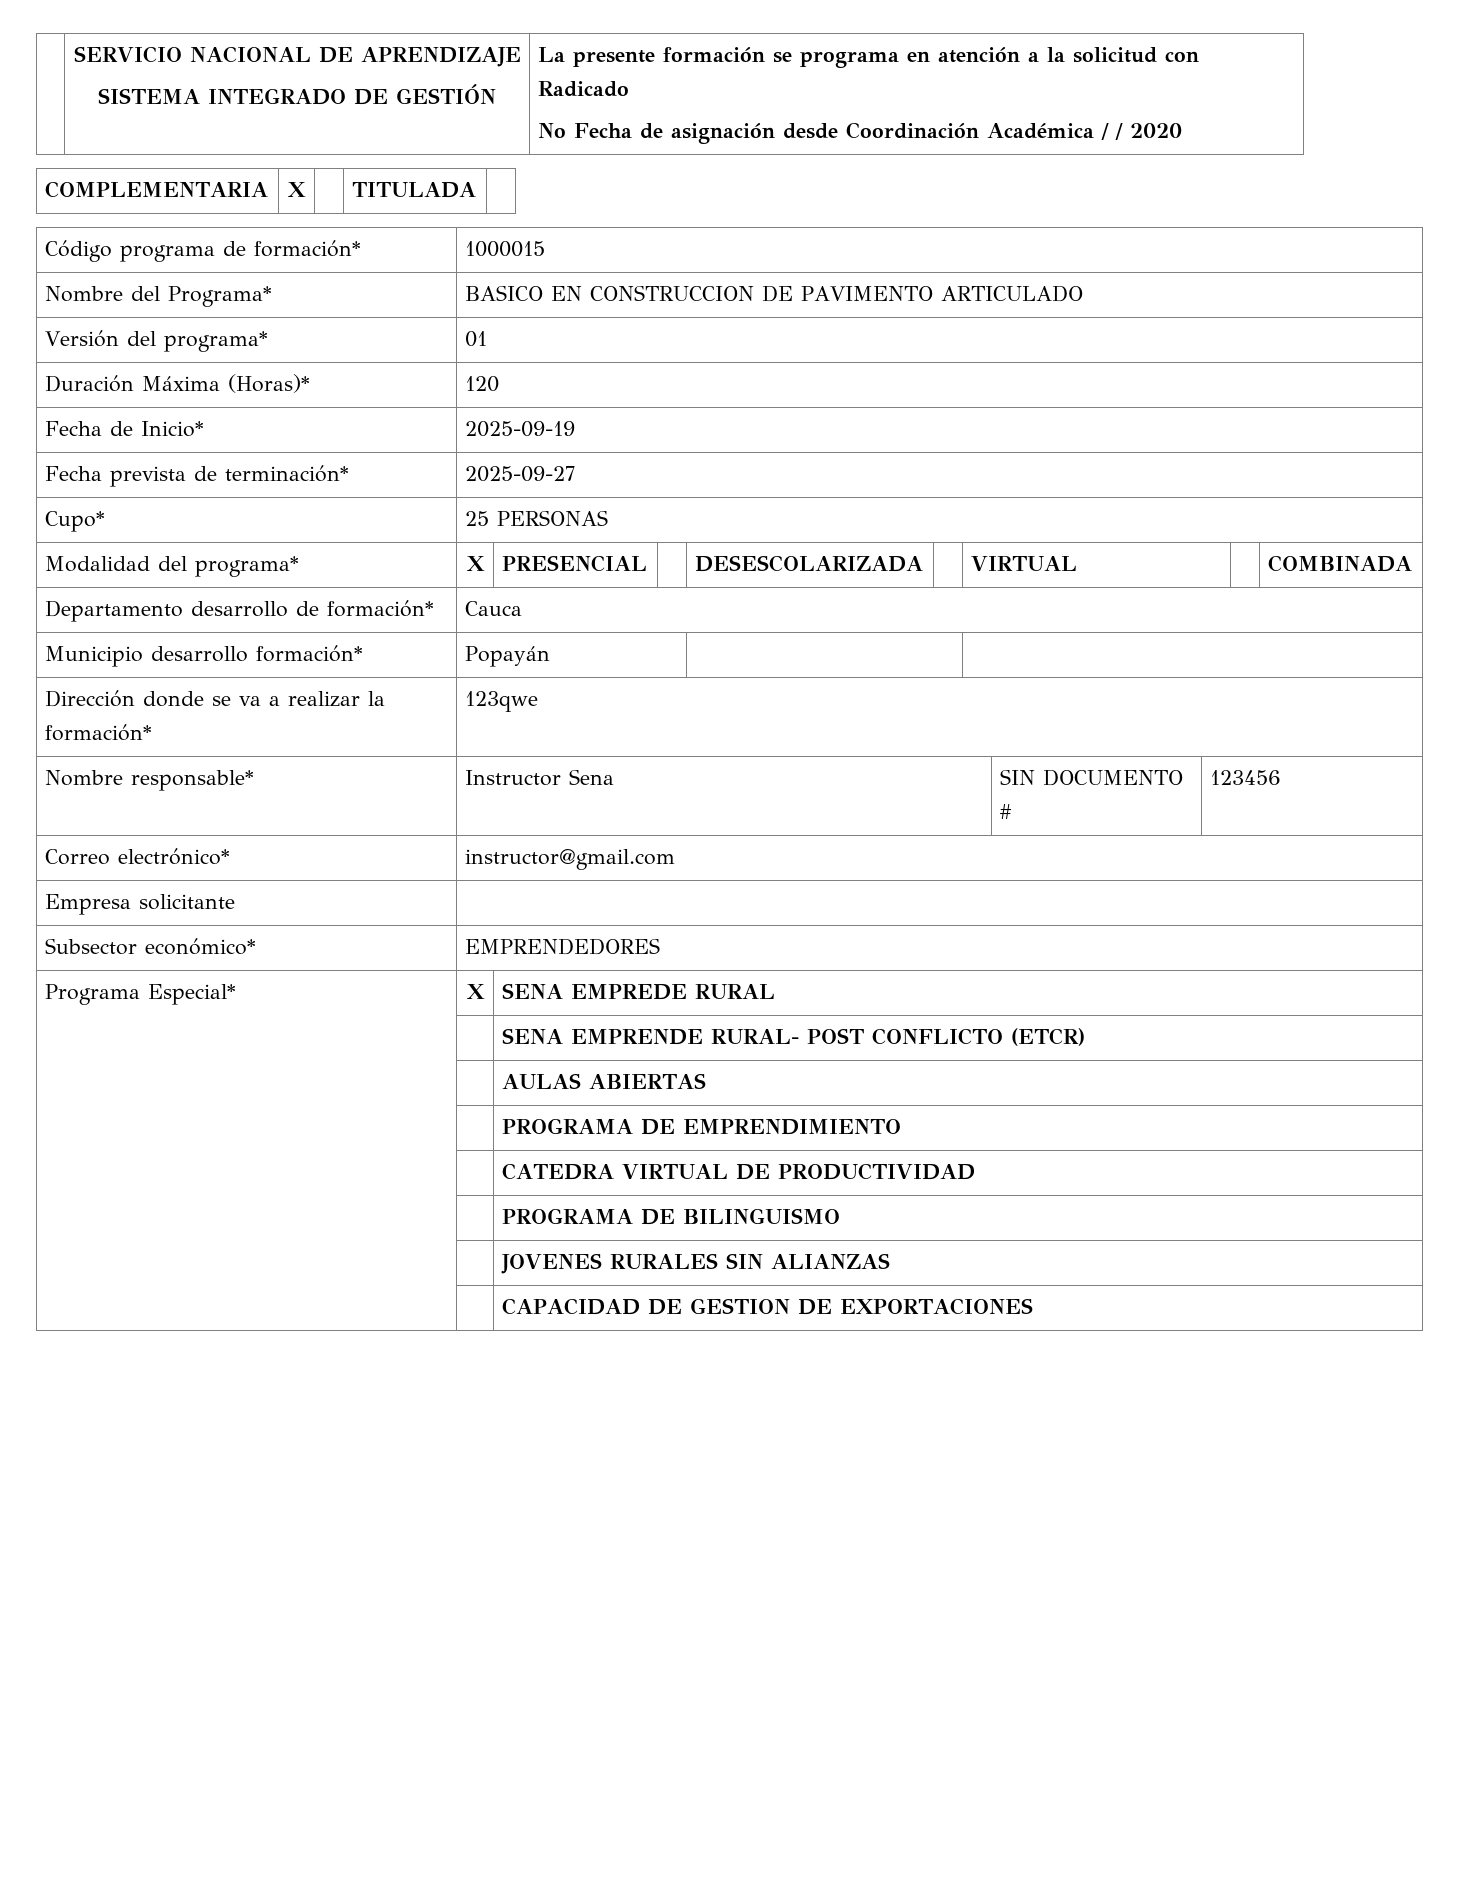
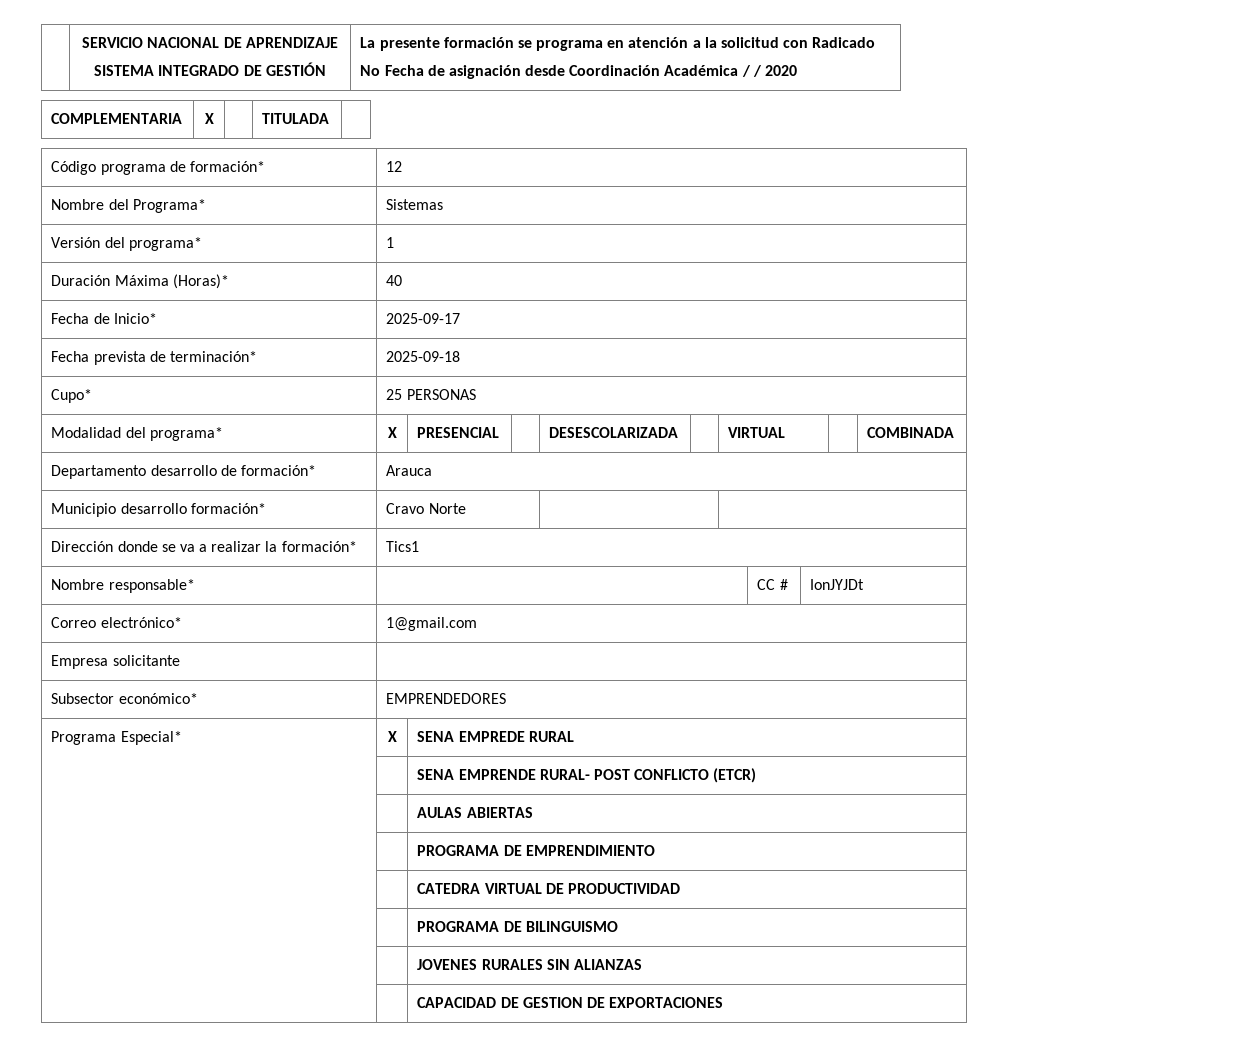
- Código programa de formación* | 1000015
+ Código programa de formación* | 12
- Nombre del Programa* | BASICO EN CONSTRUCCION DE PAVIMENTO ARTICULADO
+ Nombre del Programa* | Sistemas
- Versión del programa* | 01
+ Versión del programa* | 1
- Duración Máxima (Horas)* | 120
+ Duración Máxima (Horas)* | 40
- Fecha de Inicio* | 2025-09-19
+ Fecha de Inicio* | 2025-09-17
- Fecha prevista de terminación* | 2025-09-27
+ Fecha prevista de terminación* | 2025-09-18
- Departamento desarrollo de formación* | Cauca
+ Departamento desarrollo de formación* | Arauca
- Municipio desarrollo formación* | Popayán | |
+ Municipio desarrollo formación* | Cravo Norte | |
- Dirección donde se va a realizar la formación* | 123qwe
+ Dirección donde se va a realizar la formación* | Tics1
- Nombre responsable* | Instructor Sena | SIN DOCUMENTO # | 123456
+ Nombre responsable* | | CC # | IonJYJDt
- Correo electrónico* | instructor@gmail.com
+ Correo electrónico* | 1@gmail.com

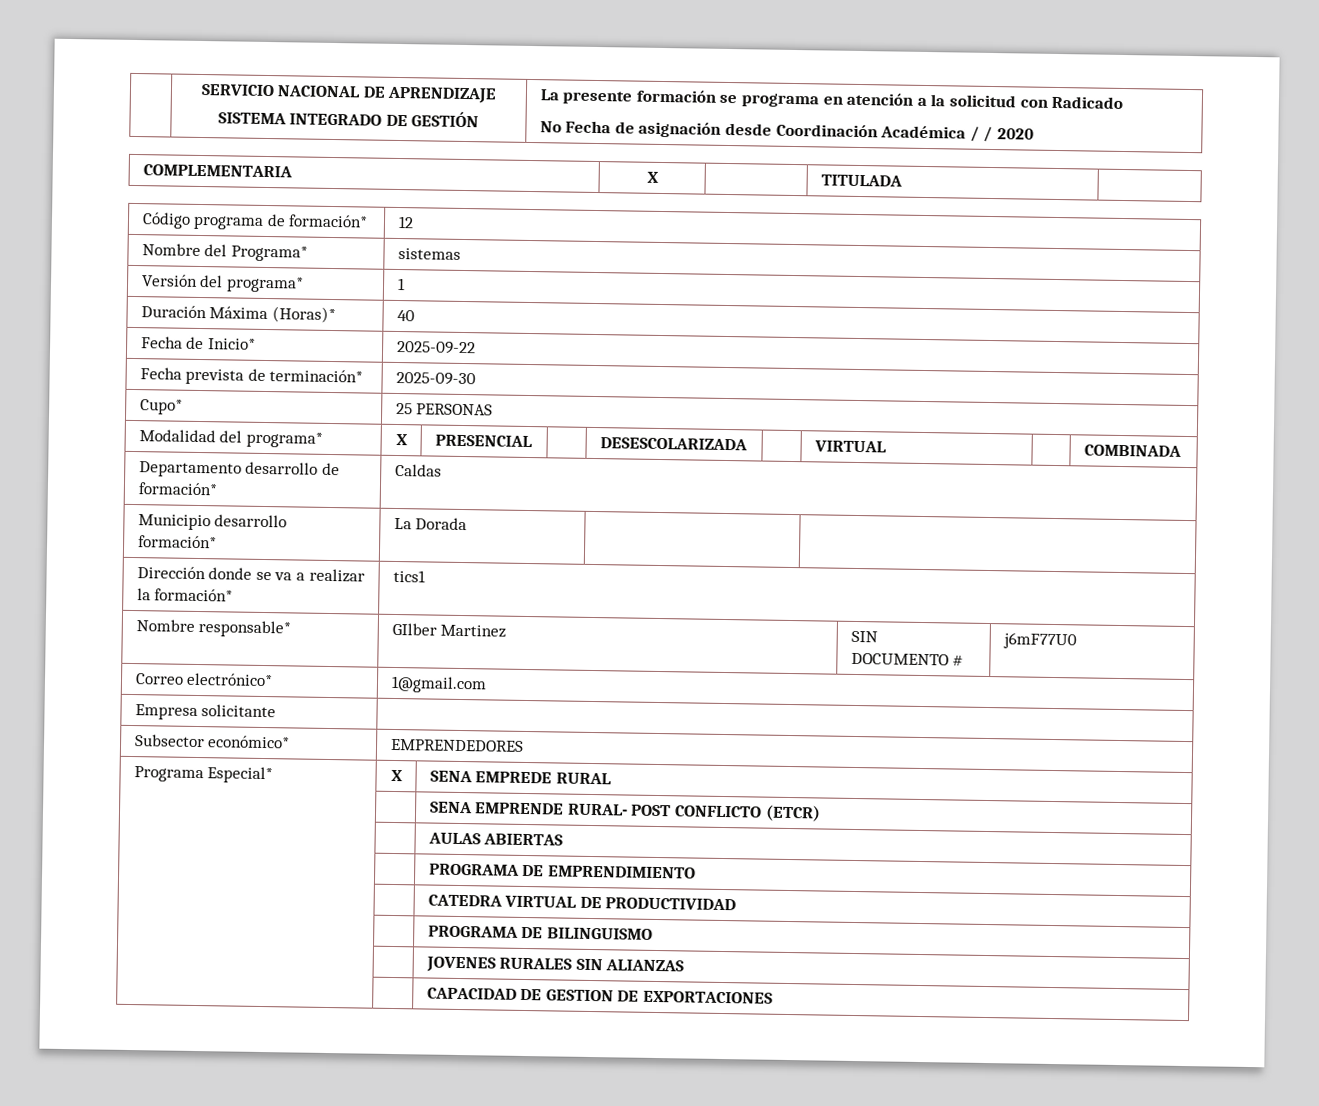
- Nombre del Programa* | Sistemas
+ Nombre del Programa* | sistemas
- Fecha de Inicio* | 2025-09-17
+ Fecha de Inicio* | 2025-09-22
- Fecha prevista de terminación* | 2025-09-18
+ Fecha prevista de terminación* | 2025-09-30
- Departamento desarrollo de formación* | Arauca
+ Departamento desarrollo de formación* | Caldas
- Municipio desarrollo formación* | Cravo Norte | |
+ Municipio desarrollo formación* | La Dorada | |
- Dirección donde se va a realizar la formación* | Tics1
+ Dirección donde se va a realizar la formación* | tics1
- Nombre responsable* | | CC # | IonJYJDt
+ Nombre responsable* | GIlber Martinez | SIN DOCUMENTO # | j6mF77U0

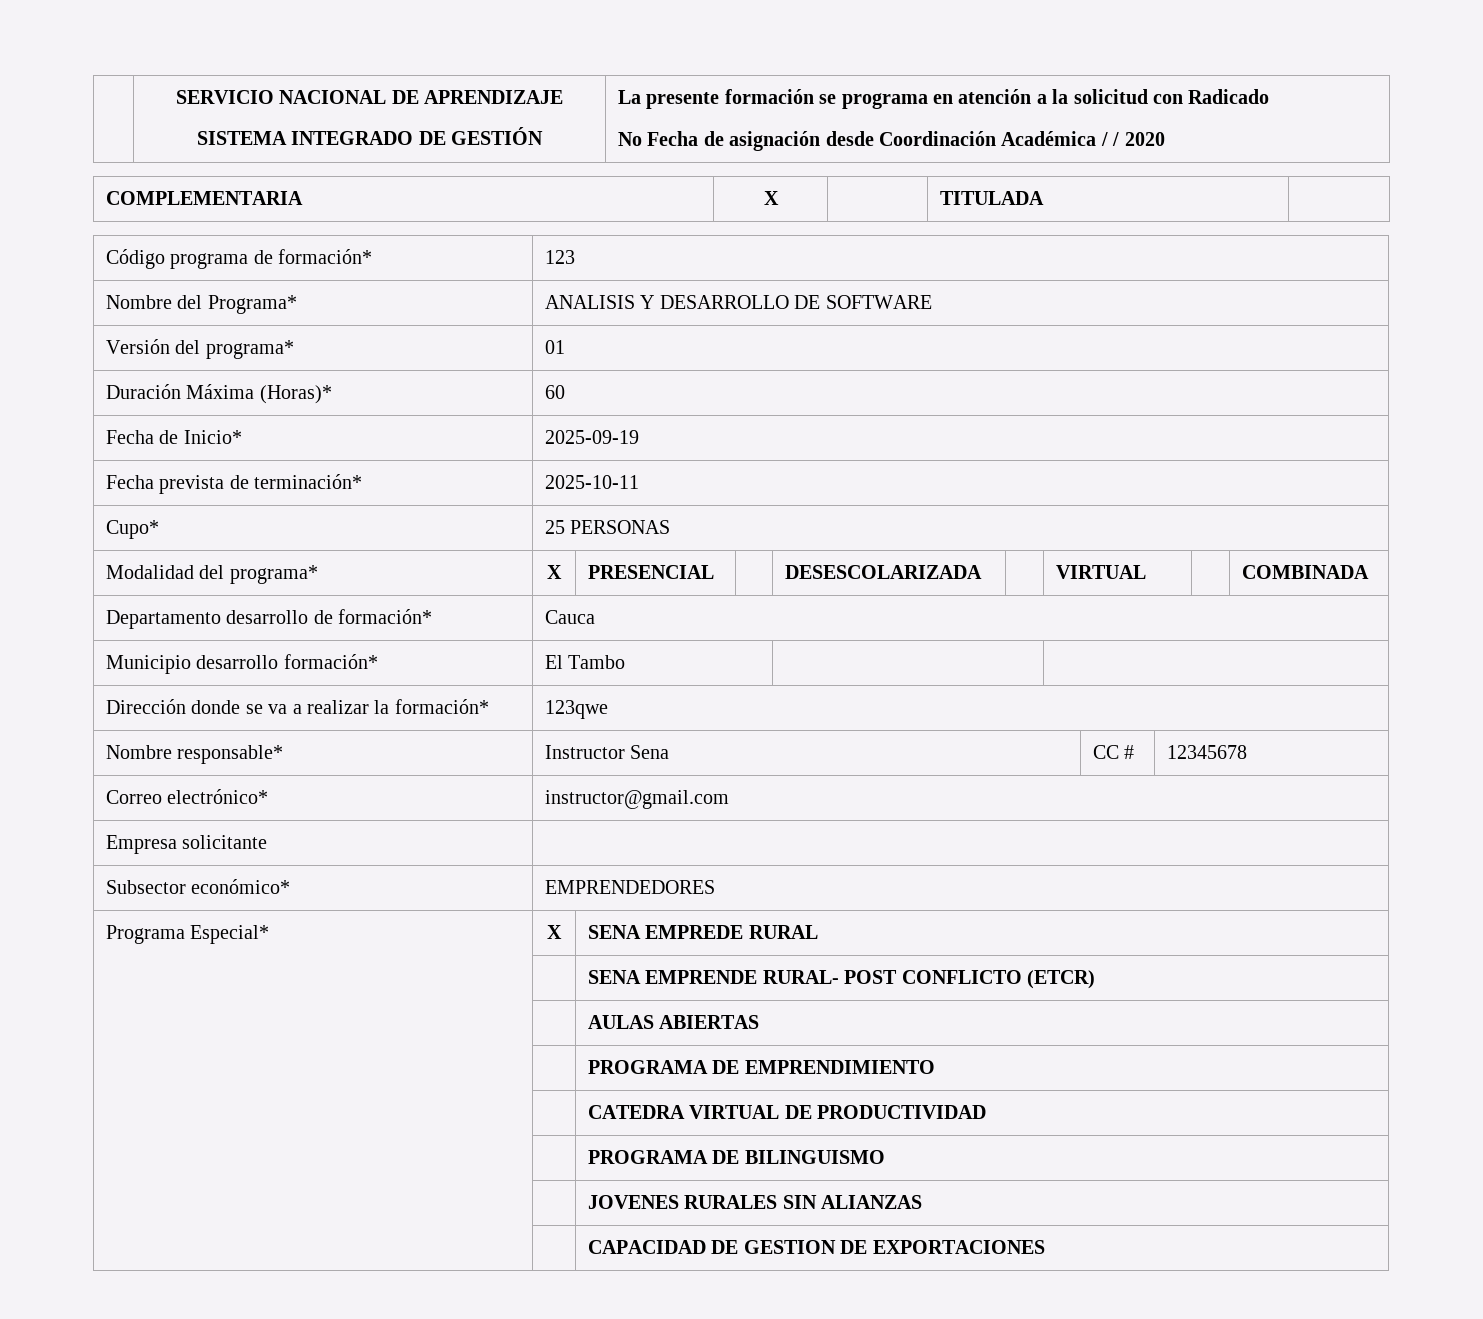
- Código programa de formación* | 12
+ Código programa de formación* | 123
- Nombre del Programa* | sistemas
+ Nombre del Programa* | ANALISIS Y DESARROLLO DE SOFTWARE
- Versión del programa* | 1
+ Versión del programa* | 01
- Duración Máxima (Horas)* | 40
+ Duración Máxima (Horas)* | 60
- Fecha de Inicio* | 2025-09-22
+ Fecha de Inicio* | 2025-09-19
- Fecha prevista de terminación* | 2025-09-30
+ Fecha prevista de terminación* | 2025-10-11
- Departamento desarrollo de formación* | Caldas
+ Departamento desarrollo de formación* | Cauca
- Municipio desarrollo formación* | La Dorada | |
+ Municipio desarrollo formación* | El Tambo | |
- Dirección donde se va a realizar la formación* | tics1
+ Dirección donde se va a realizar la formación* | 123qwe
- Nombre responsable* | GIlber Martinez | SIN DOCUMENTO # | j6mF77U0
+ Nombre responsable* | Instructor Sena | CC # | 12345678
- Correo electrónico* | 1@gmail.com
+ Correo electrónico* | instructor@gmail.com

